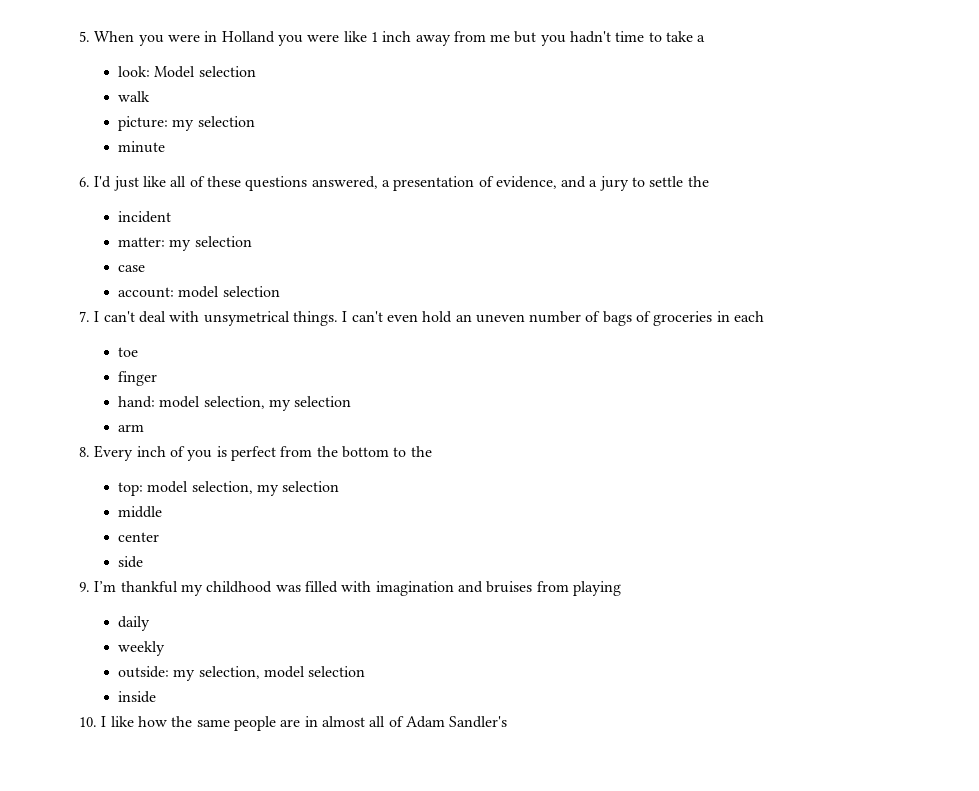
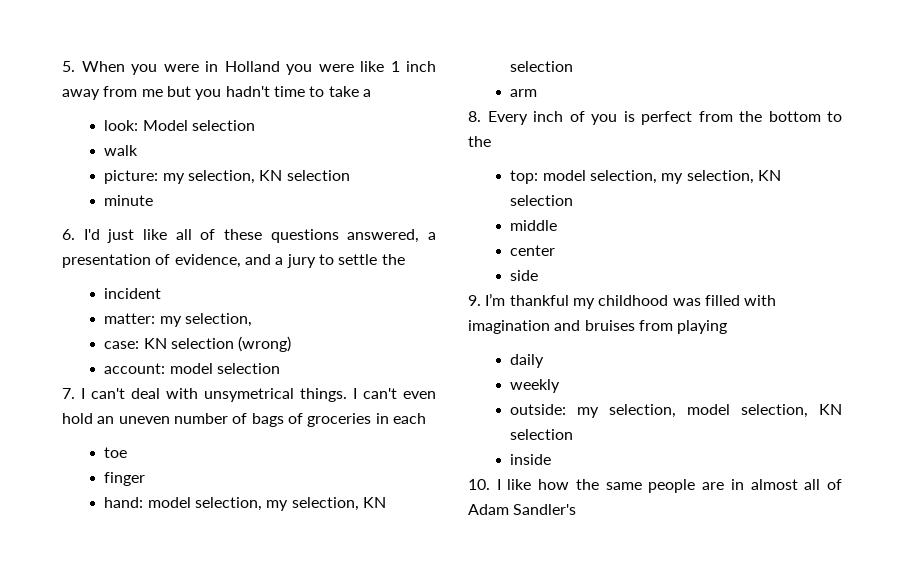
- picture: my selection
+ picture: my selection, KN selection
- matter: my selection
- case
+ matter: my selection,
+ case: KN selection (wrong)
- hand: model selection, my selection
+ hand: model selection, my selection, KN selection
- top: model selection, my selection
+ top: model selection, my selection, KN selection
- outside: my selection, model selection
+ outside: my selection, model selection, KN selection

